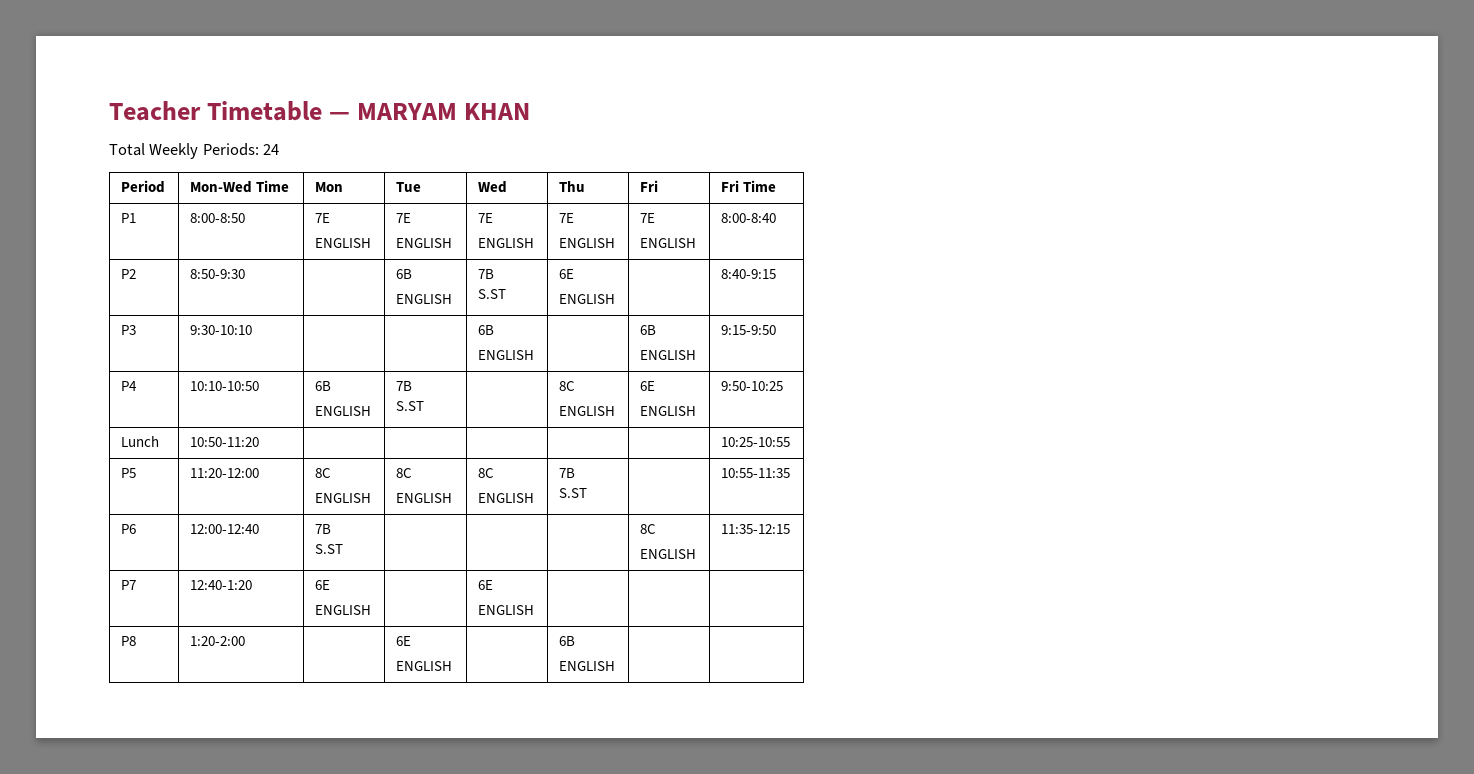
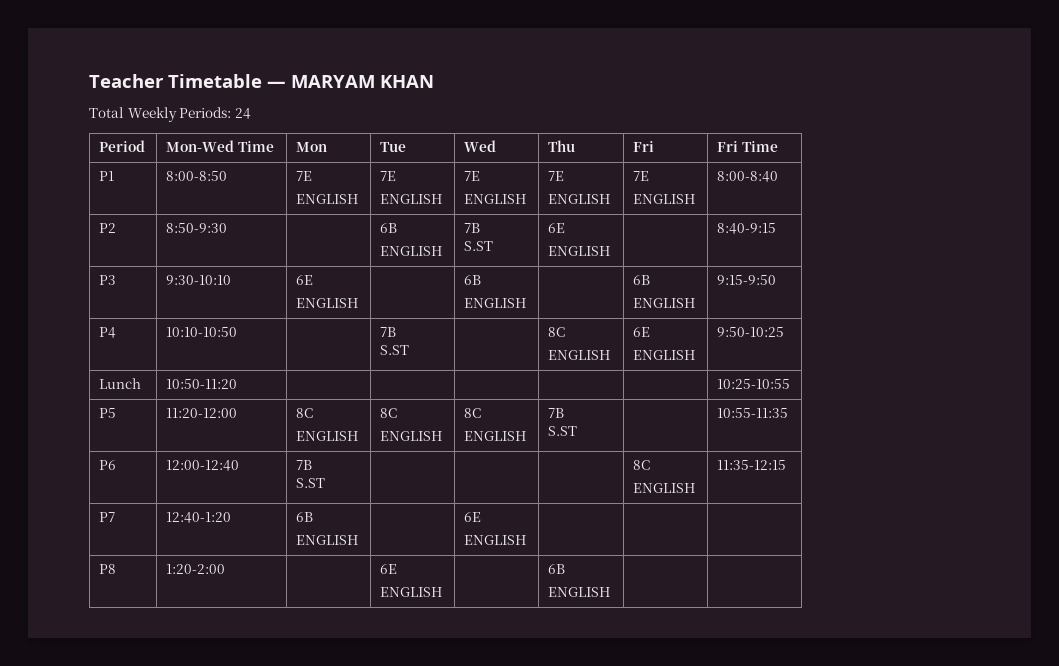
- P3 | 9:30-10:10 | | | 6B
+ P3 | 9:30-10:10 | 6E
+ ENGLISH | | 6B
- P4 | 10:10-10:50 | 6B
- ENGLISH | 7B
+ P4 | 10:10-10:50 | | 7B
- P7 | 12:40-1:20 | 6E
+ P7 | 12:40-1:20 | 6B

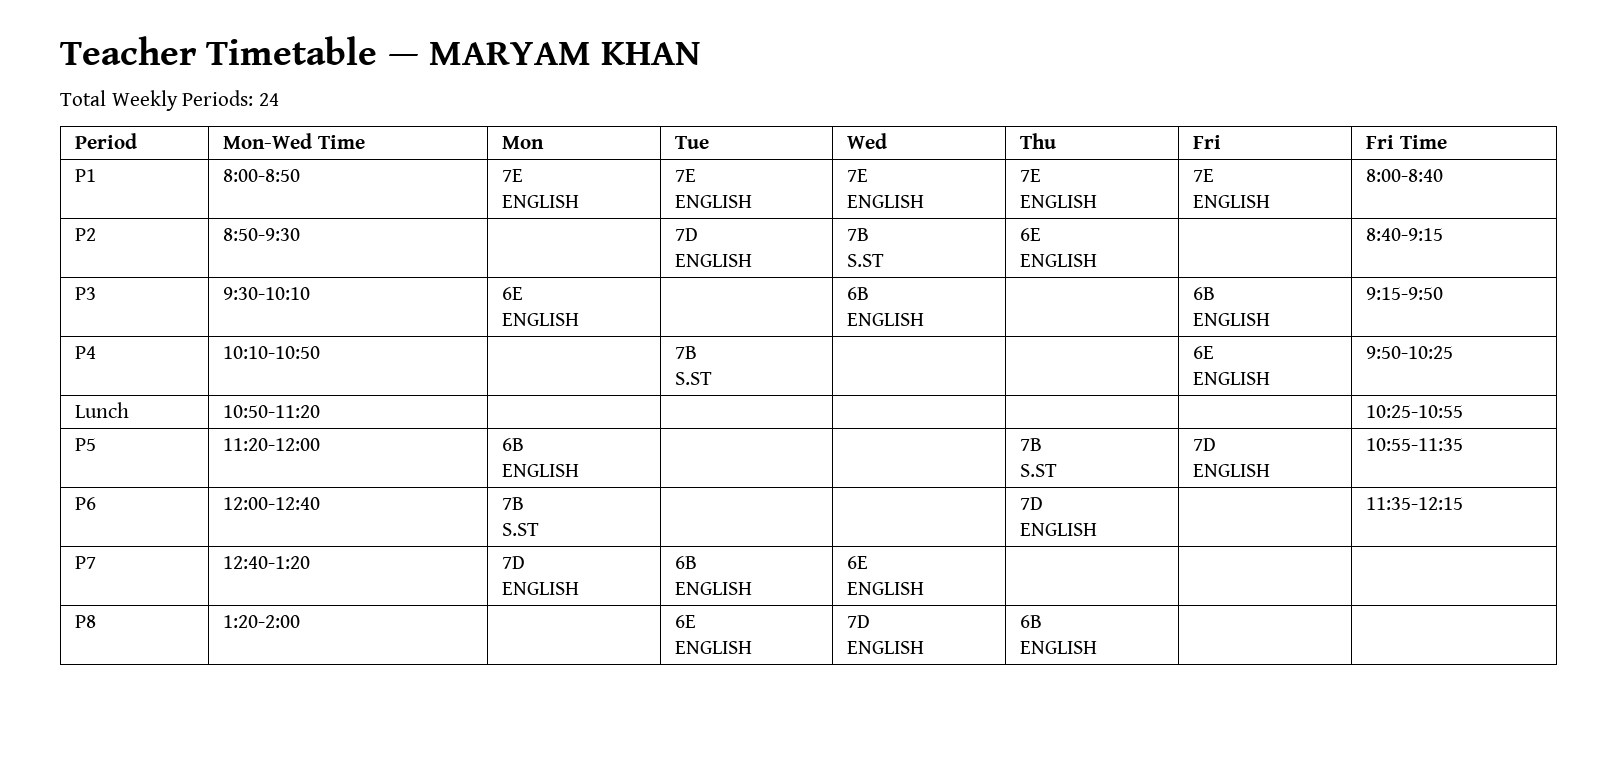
- P2 | 8:50-9:30 | | 6B
+ P2 | 8:50-9:30 | | 7D
  P4 | 10:10-10:50 | | 7B
- S.ST | | 8C
- ENGLISH | 6E
+ S.ST | | | 6E
- P5 | 11:20-12:00 | 8C
- ENGLISH | 8C
- ENGLISH | 8C
- ENGLISH | 7B
- S.ST | | 10:55-11:35
+ P5 | 11:20-12:00 | 6B
+ ENGLISH | | | 7B
+ S.ST | 7D
+ ENGLISH | 10:55-11:35
  P6 | 12:00-12:40 | 7B
- S.ST | | | | 8C
- ENGLISH | 11:35-12:15
+ S.ST | | | 7D
+ ENGLISH | | 11:35-12:15
- P7 | 12:40-1:20 | 6B
- ENGLISH | | 6E
+ P7 | 12:40-1:20 | 7D
+ ENGLISH | 6B
+ ENGLISH | 6E
  P8 | 1:20-2:00 | | 6E
- ENGLISH | | 6B
+ ENGLISH | 7D
+ ENGLISH | 6B

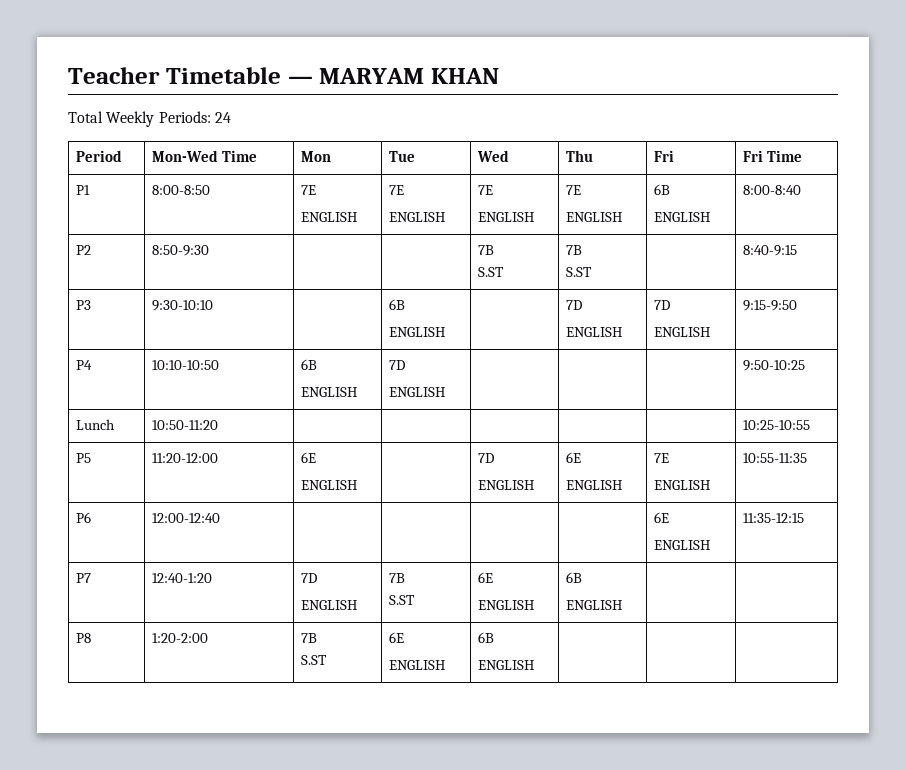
  P1 | 8:00-8:50 | 7E
  ENGLISH | 7E
  ENGLISH | 7E
  ENGLISH | 7E
- ENGLISH | 7E
+ ENGLISH | 6B
- P2 | 8:50-9:30 | | 7D
- ENGLISH | 7B
- S.ST | 6E
- ENGLISH | | 8:40-9:15
+ P2 | 8:50-9:30 | | | 7B
+ S.ST | 7B
+ S.ST | | 8:40-9:15
- P3 | 9:30-10:10 | 6E
- ENGLISH | | 6B
- ENGLISH | | 6B
+ P3 | 9:30-10:10 | | 6B
+ ENGLISH | | 7D
+ ENGLISH | 7D
- P4 | 10:10-10:50 | | 7B
- S.ST | | | 6E
- ENGLISH | 9:50-10:25
+ P4 | 10:10-10:50 | 6B
+ ENGLISH | 7D
+ ENGLISH | | | | 9:50-10:25
- P5 | 11:20-12:00 | 6B
- ENGLISH | | | 7B
- S.ST | 7D
+ P5 | 11:20-12:00 | 6E
+ ENGLISH | | 7D
+ ENGLISH | 6E
+ ENGLISH | 7E
- P6 | 12:00-12:40 | 7B
- S.ST | | | 7D
- ENGLISH | | 11:35-12:15
+ P6 | 12:00-12:40 | | | | | 6E
+ ENGLISH | 11:35-12:15
  P7 | 12:40-1:20 | 7D
- ENGLISH | 6B
- ENGLISH | 6E
- ENGLISH | | |
- P8 | 1:20-2:00 | | 6E
- ENGLISH | 7D
+ ENGLISH | 7B
+ S.ST | 6E
  ENGLISH | 6B
  ENGLISH | |
+ P8 | 1:20-2:00 | 7B
+ S.ST | 6E
+ ENGLISH | 6B
+ ENGLISH | | |

